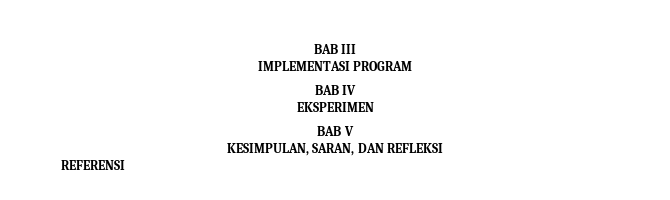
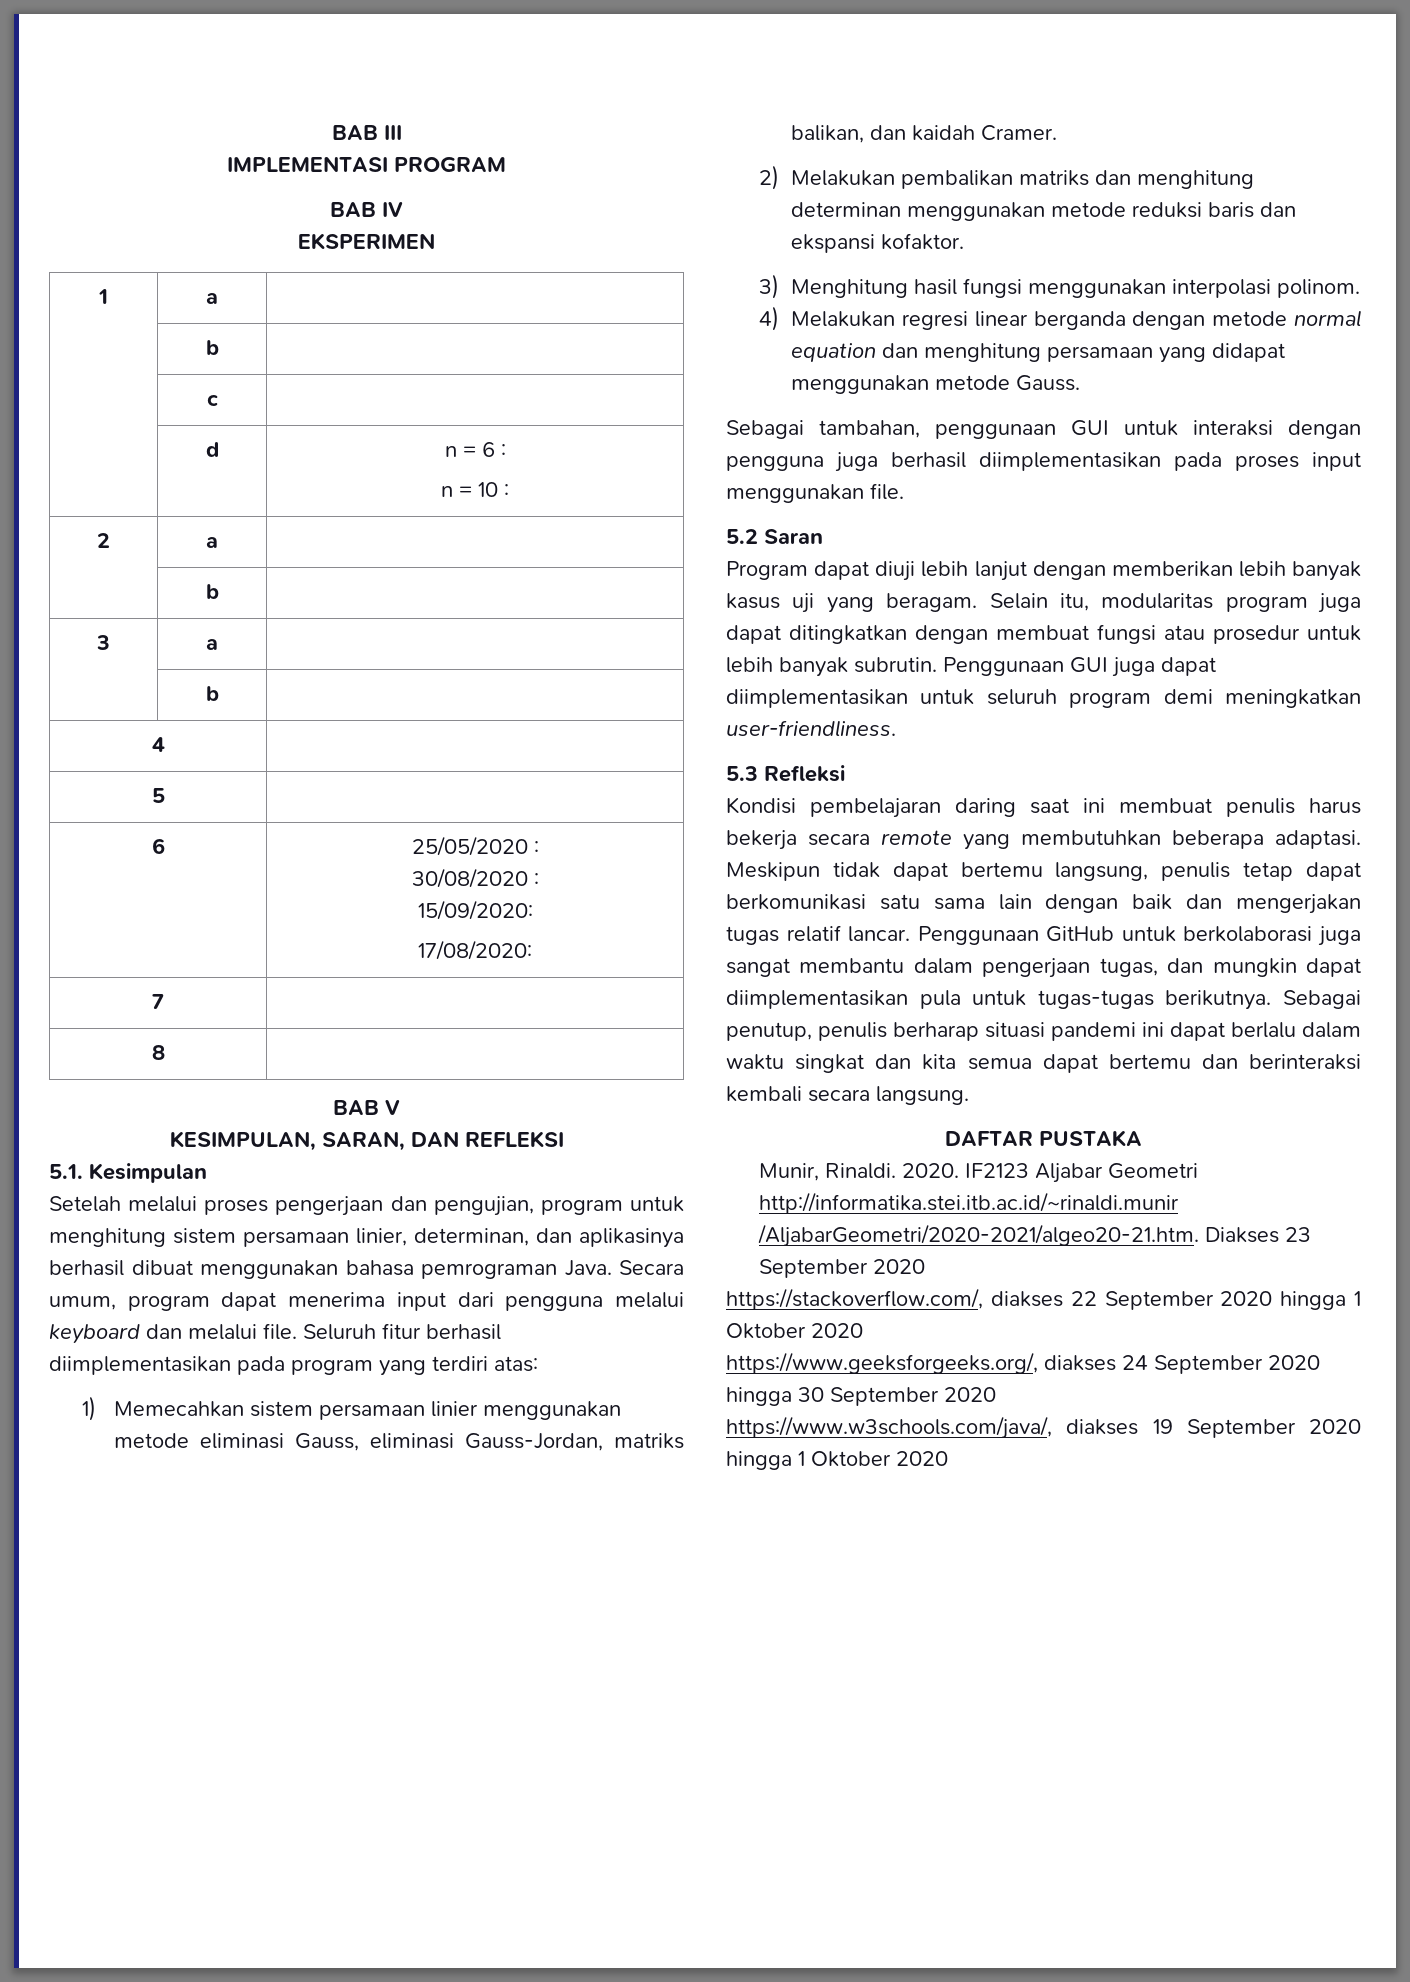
+ 1 | a |
+ | b |
+ | c |
+ | d | n = 6 :
+ n = 10 :
+ 2 | a |
+ | b |
+ 3 | a |
+ | b |
+ 4 |
+ 5 |
+ 6 | 25/05/2020 :
+ 30/08/2020 :
+ 15/09/2020:
+ 17/08/2020:
+ 7 |
+ 8 |
- REFERENSI
+ 5.1. Kesimpulan
+ Setelah melalui proses pengerjaan dan pengujian, program untuk menghitung sistem persamaan linier, determinan, dan aplikasinya berhasil dibuat menggunakan bahasa pemrograman Java. Secara umum, program dapat menerima input dari pengguna melalui keyboard dan melalui file. Seluruh fitur berhasil diimplementasikan pada program yang terdiri atas:
+ 1) Memecahkan sistem persamaan linier menggunakan metode eliminasi Gauss, eliminasi Gauss-Jordan, matriks balikan, dan kaidah Cramer.
+ 2) Melakukan pembalikan matriks dan menghitung determinan menggunakan metode reduksi baris dan ekspansi kofaktor.
+ 3) Menghitung hasil fungsi menggunakan interpolasi polinom.
+ 4) Melakukan regresi linear berganda dengan metode normal equation dan menghitung persamaan yang didapat menggunakan metode Gauss.
+ Sebagai tambahan, penggunaan GUI untuk interaksi dengan pengguna juga berhasil diimplementasikan pada proses input menggunakan file.
+ 5.2 Saran
+ Program dapat diuji lebih lanjut dengan memberikan lebih banyak kasus uji yang beragam. Selain itu, modularitas program juga dapat ditingkatkan dengan membuat fungsi atau prosedur untuk lebih banyak subrutin. Penggunaan GUI juga dapat diimplementasikan untuk seluruh program demi meningkatkan user-friendliness.
+ 5.3 Refleksi
+ Kondisi pembelajaran daring saat ini membuat penulis harus bekerja secara remote yang membutuhkan beberapa adaptasi. Meskipun tidak dapat bertemu langsung, penulis tetap dapat berkomunikasi satu sama lain dengan baik dan mengerjakan tugas relatif lancar. Penggunaan GitHub untuk berkolaborasi juga sangat membantu dalam pengerjaan tugas, dan mungkin dapat diimplementasikan pula untuk tugas-tugas berikutnya. Sebagai penutup, penulis berharap situasi pandemi ini dapat berlalu dalam waktu singkat dan kita semua dapat bertemu dan berinteraksi kembali secara langsung.
+ DAFTAR PUSTAKA
+ Munir, Rinaldi. 2020. IF2123 Aljabar Geometri http://informatika.stei.itb.ac.id/~rinaldi.munir /AljabarGeometri/2020-2021/algeo20-21.htm. Diakses 23 September 2020
+ https://stackoverflow.com/, diakses 22 September 2020 hingga 1 Oktober 2020
+ https://www.geeksforgeeks.org/, diakses 24 September 2020 hingga 30 September 2020
+ https://www.w3schools.com/java/, diakses 19 September 2020 hingga 1 Oktober 2020

